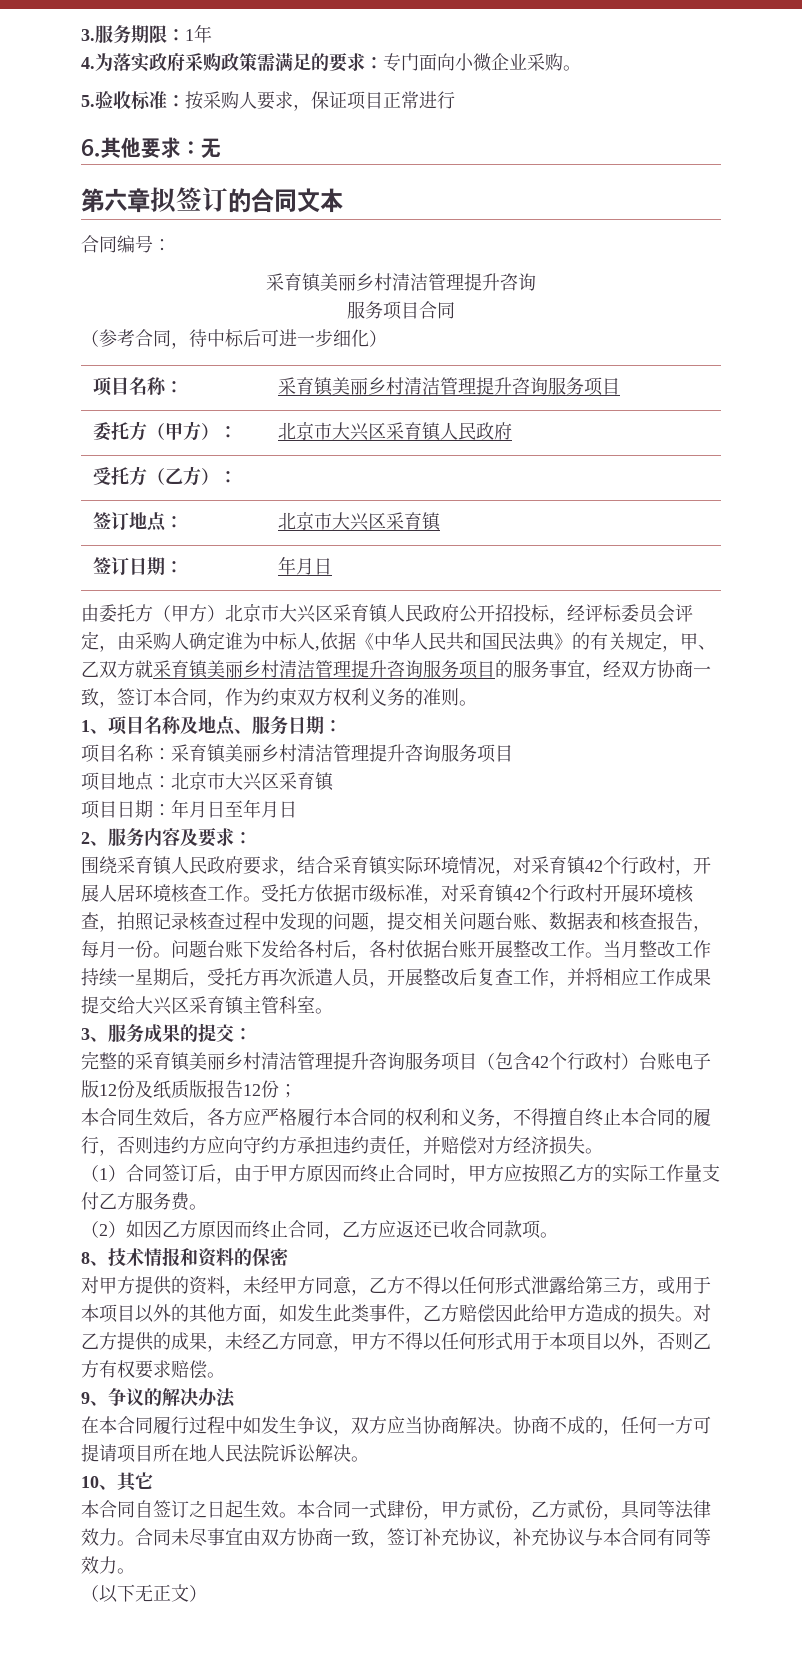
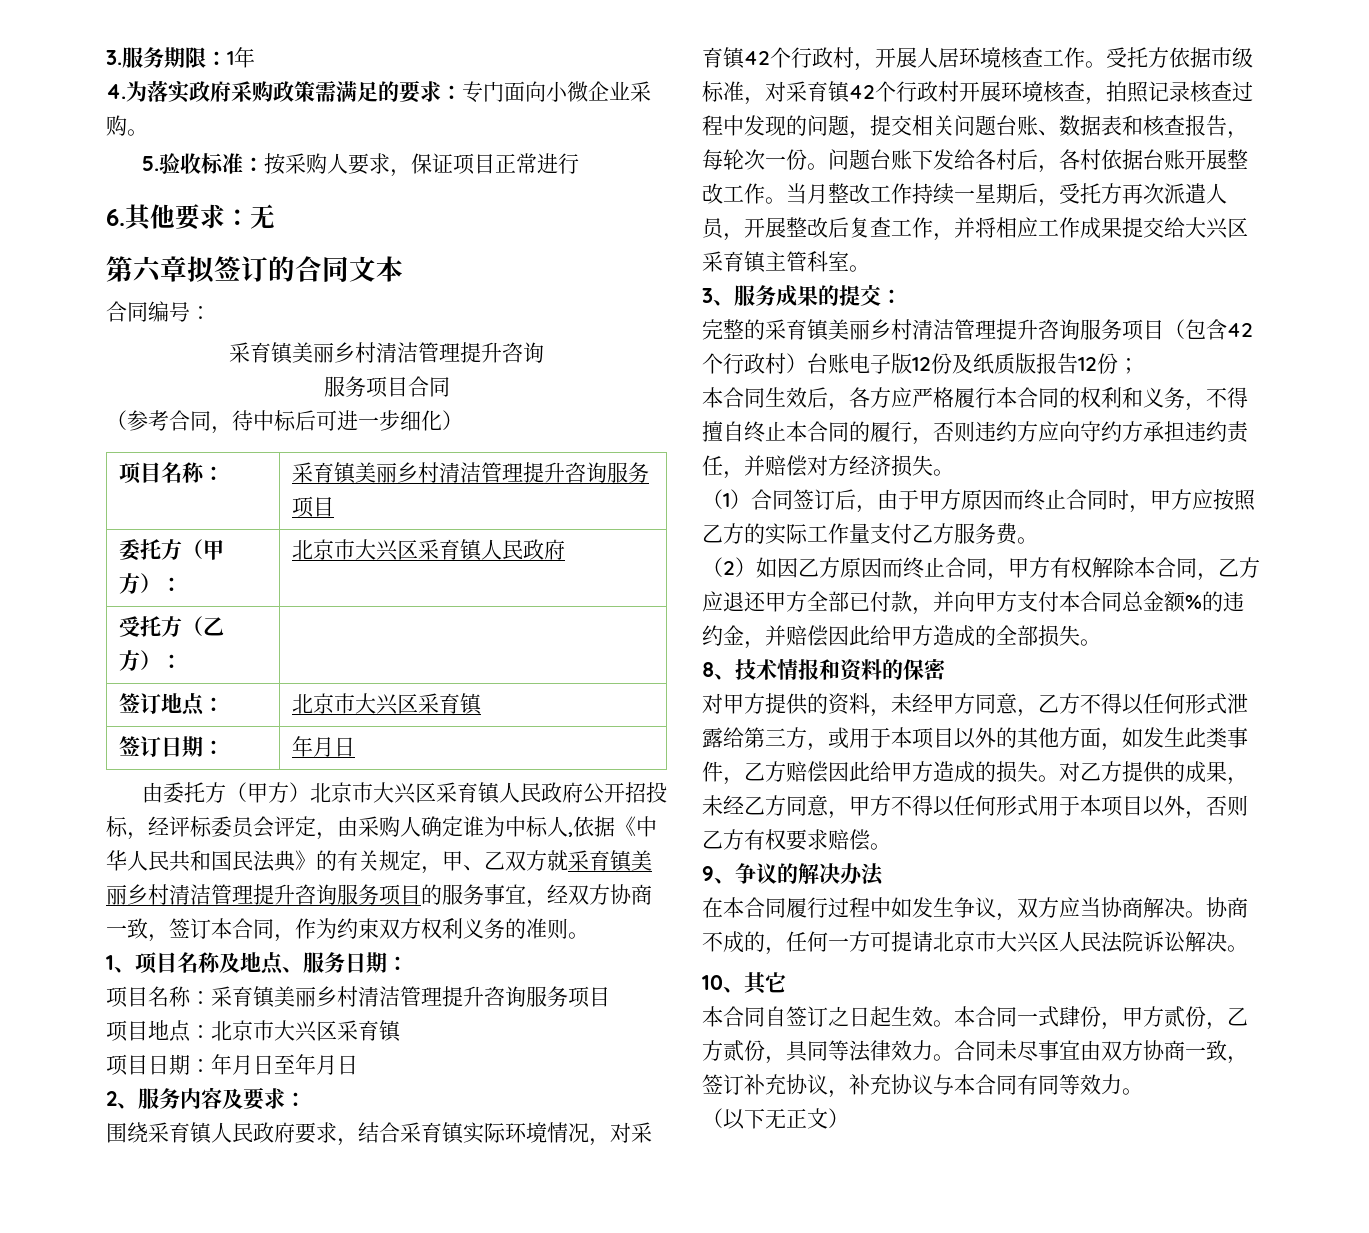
- 受托方依据市级标准，对采育镇42个行政村开展环境核查，拍照记录核查过程中发现的问题，提交相关问题台账、数据表和核查报告，每月一份。
+ 受托方依据市级标准，对采育镇42个行政村开展环境核查，拍照记录核查过程中发现的问题，提交相关问题台账、数据表和核查报告，每轮次一份。
- （2）如因乙方原因而终止合同，乙方应返还已收合同款项。
+ （2）如因乙方原因而终止合同，甲方有权解除本合同，乙方应退还甲方全部已付款，并向甲方支付本合同总金额%的违约金，并赔偿因此给甲方造成的全部损失。
- 协商不成的，任何一方可提请项目所在地人民法院诉讼解决。
+ 协商不成的，任何一方可提请北京市大兴区人民法院诉讼解决。

